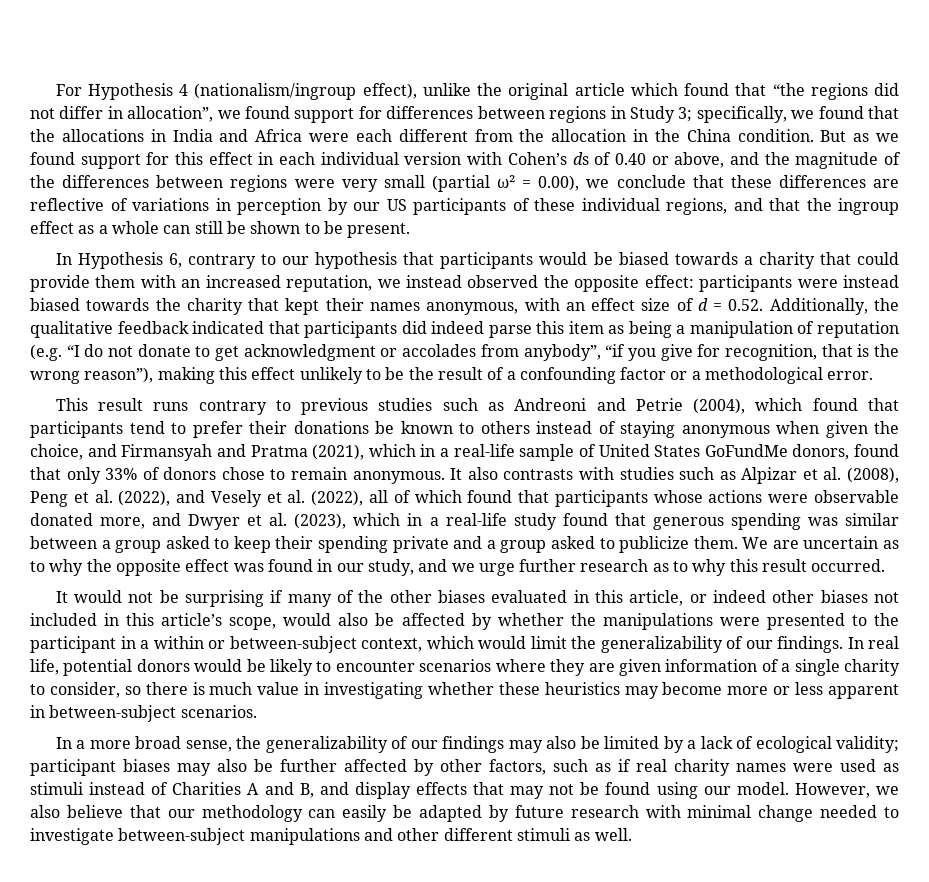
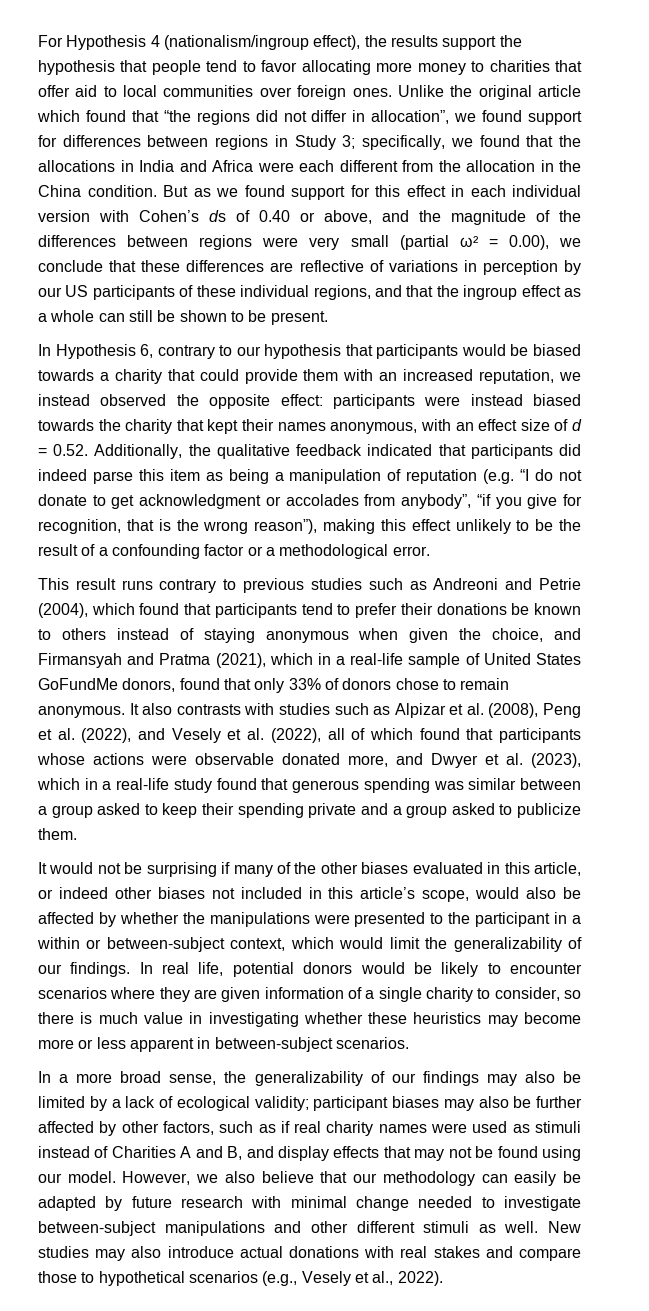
- For Hypothesis 4 (nationalism/ingroup effect), unlike the original article which found that “the regions did not differ in allocation”, we found support for differences between regions in Study 3; specifically, we found that the allocations in India and Africa were each different from the allocation in the China condition.
+ For Hypothesis 4 (nationalism/ingroup effect), the results support the hypothesis that people tend to favor allocating more money to charities that offer aid to local communities over foreign ones. Unlike the original article which found that “the regions did not differ in allocation”, we found support for differences between regions in Study 3; specifically, we found that the allocations in India and Africa were each different from the allocation in the China condition.
- We are uncertain as to why the opposite effect was found in our study, and we urge further research as to why this result occurred.
+ New studies may also introduce actual donations with real stakes and compare those to hypothetical scenarios (e.g., Vesely et al., 2022).

